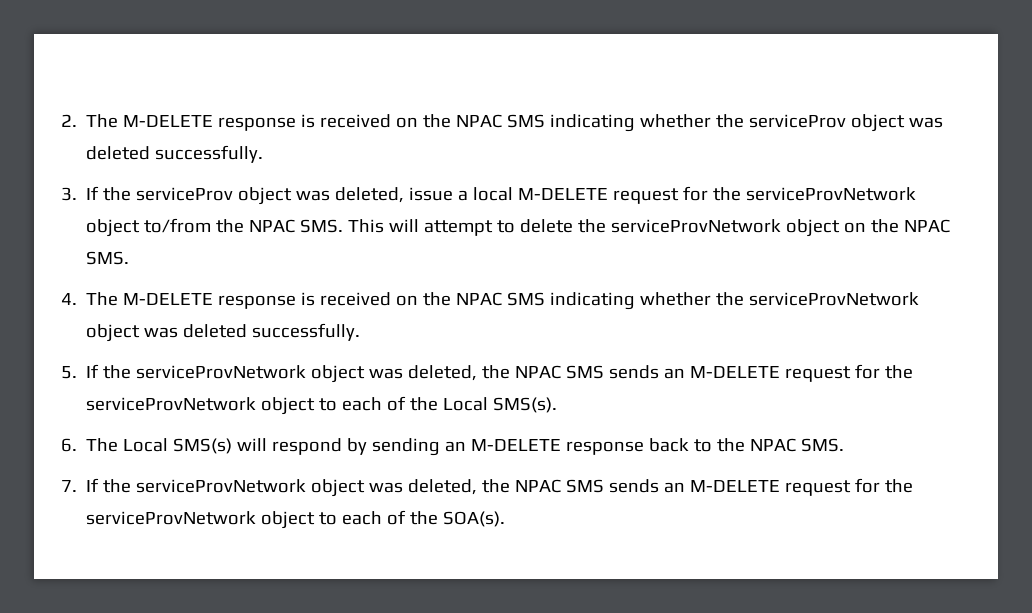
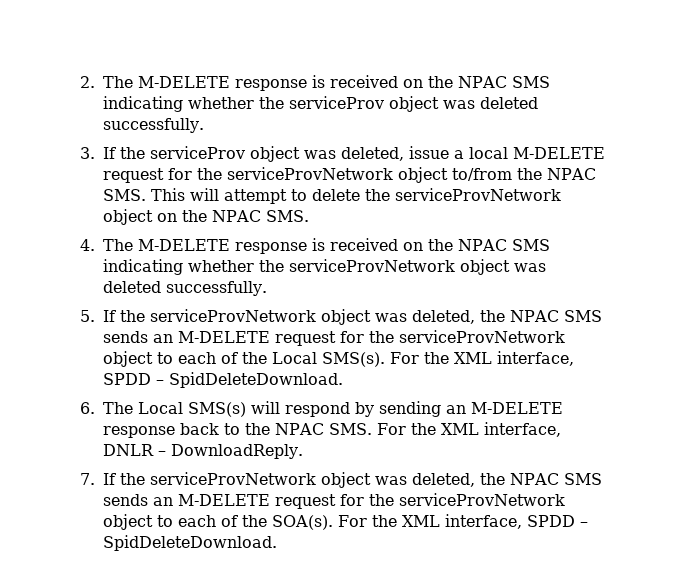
- 5. If the serviceProvNetwork object was deleted, the NPAC SMS sends an M-DELETE request for the serviceProvNetwork object to each of the Local SMS(s).
+ 5. If the serviceProvNetwork object was deleted, the NPAC SMS sends an M-DELETE request for the serviceProvNetwork object to each of the Local SMS(s). For the XML interface, SPDD – SpidDeleteDownload.
- 6. The Local SMS(s) will respond by sending an M-DELETE response back to the NPAC SMS.
+ 6. The Local SMS(s) will respond by sending an M-DELETE response back to the NPAC SMS. For the XML interface, DNLR – DownloadReply.
- 7. If the serviceProvNetwork object was deleted, the NPAC SMS sends an M-DELETE request for the serviceProvNetwork object to each of the SOA(s).
+ 7. If the serviceProvNetwork object was deleted, the NPAC SMS sends an M-DELETE request for the serviceProvNetwork object to each of the SOA(s). For the XML interface, SPDD – SpidDeleteDownload.

